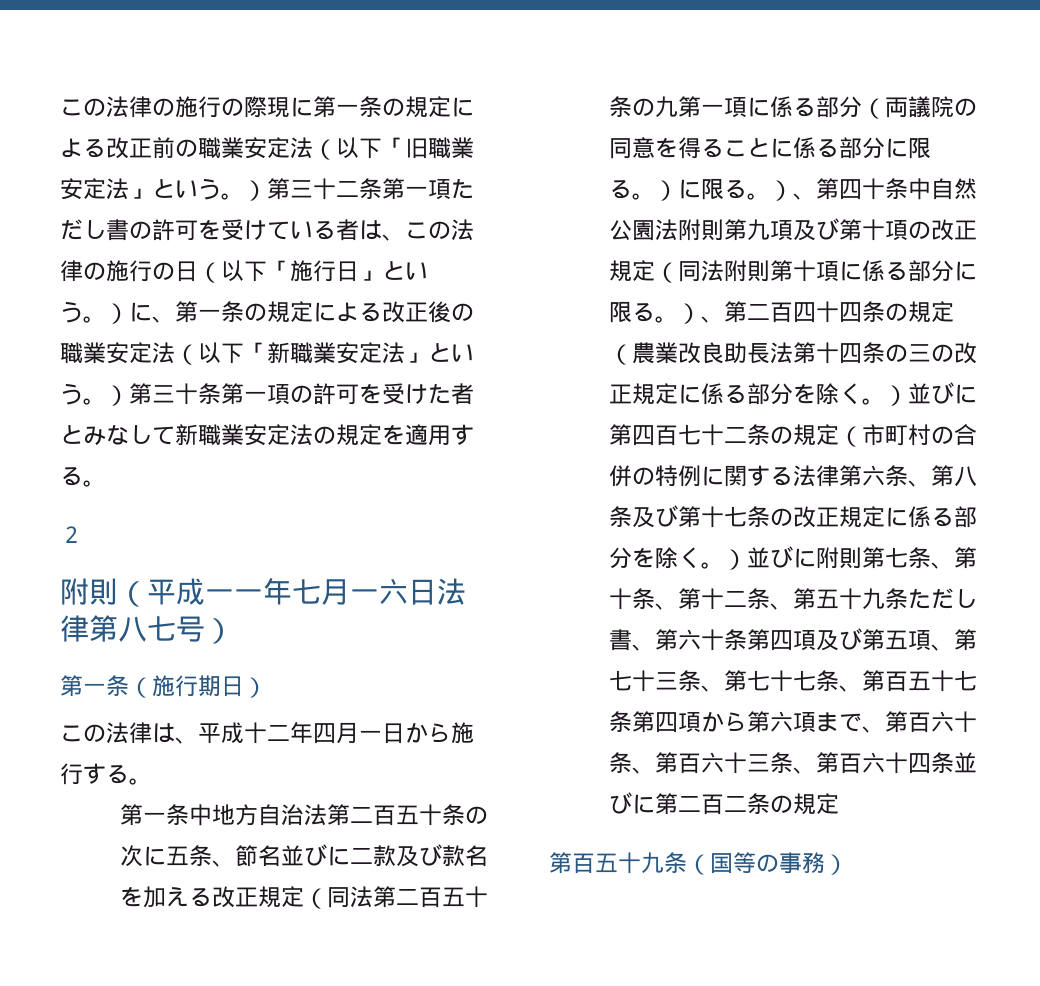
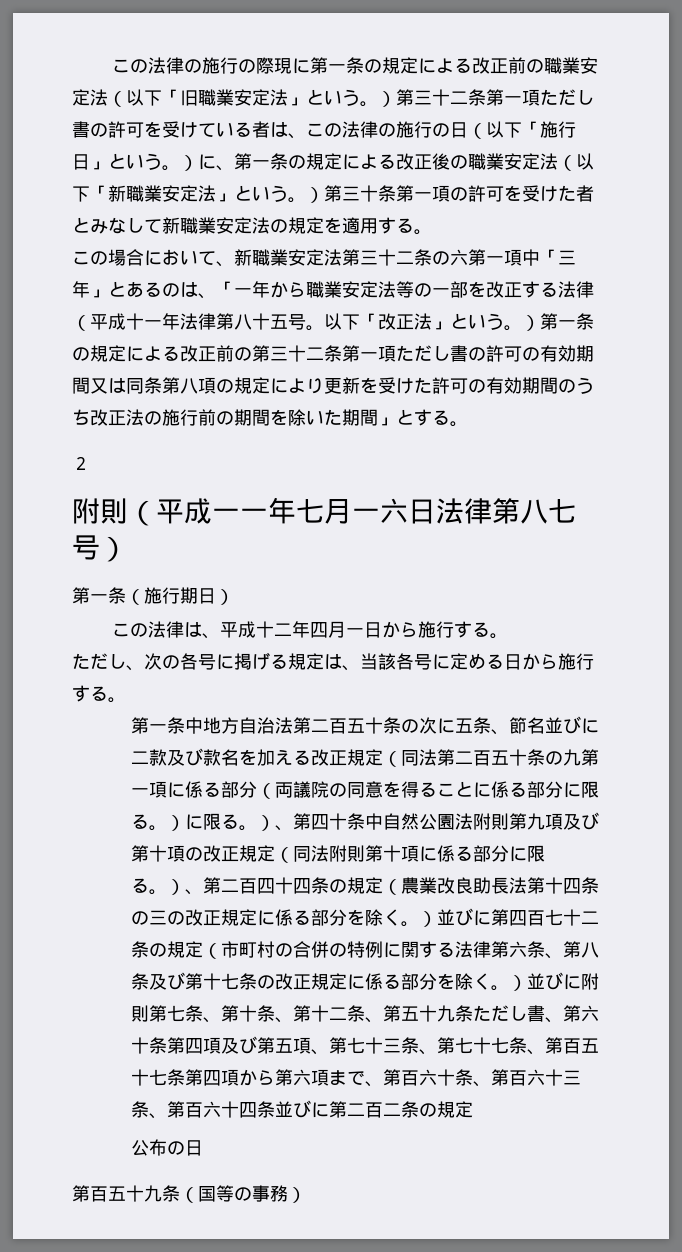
+ この場合において、新職業安定法第三十二条の六第一項中「三年」とあるのは、「一年から職業安定法等の一部を改正する法律（平成十一年法律第八十五号。以下「改正法」という。）第一条の規定による改正前の第三十二条第一項ただし書の許可の有効期間又は同条第八項の規定により更新を受けた許可の有効期間のうち改正法の施行前の期間を除いた期間」とする。
+ ただし、次の各号に掲げる規定は、当該各号に定める日から施行する。
+ 公布の日

